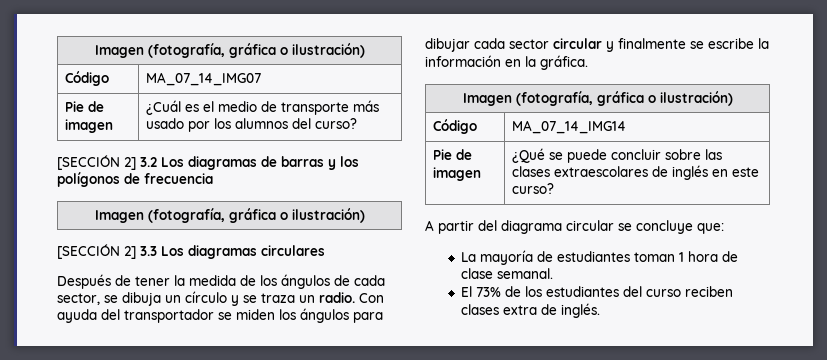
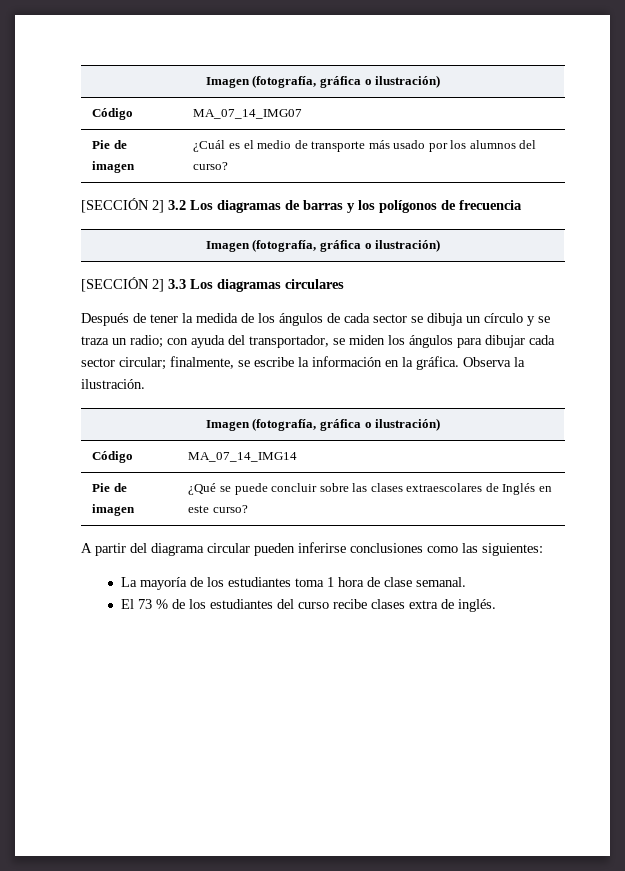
- Después de tener la medida de los ángulos de cada sector, se dibuja un círculo y se traza un radio. Con ayuda del transportador se miden los ángulos para dibujar cada sector circular y finalmente se escribe la información en la gráfica.
+ Después de tener la medida de los ángulos de cada sector se dibuja un círculo y se traza un radio; con ayuda del transportador, se miden los ángulos para dibujar cada sector circular; finalmente, se escribe la información en la gráfica. Observa la ilustración.
- Pie de imagen | ¿Qué se puede concluir sobre las clases extraescolares de inglés en este curso?
+ Pie de imagen | ¿Qué se puede concluir sobre las clases extraescolares de Inglés en este curso?
- A partir del diagrama circular se concluye que:
+ A partir del diagrama circular pueden inferirse conclusiones como las siguientes:
- La mayoría de estudiantes toman 1 hora de clase semanal.
+ La mayoría de los estudiantes toma 1 hora de clase semanal.
- El 73% de los estudiantes del curso reciben clases extra de inglés.
+ El 73 % de los estudiantes del curso recibe clases extra de inglés.

